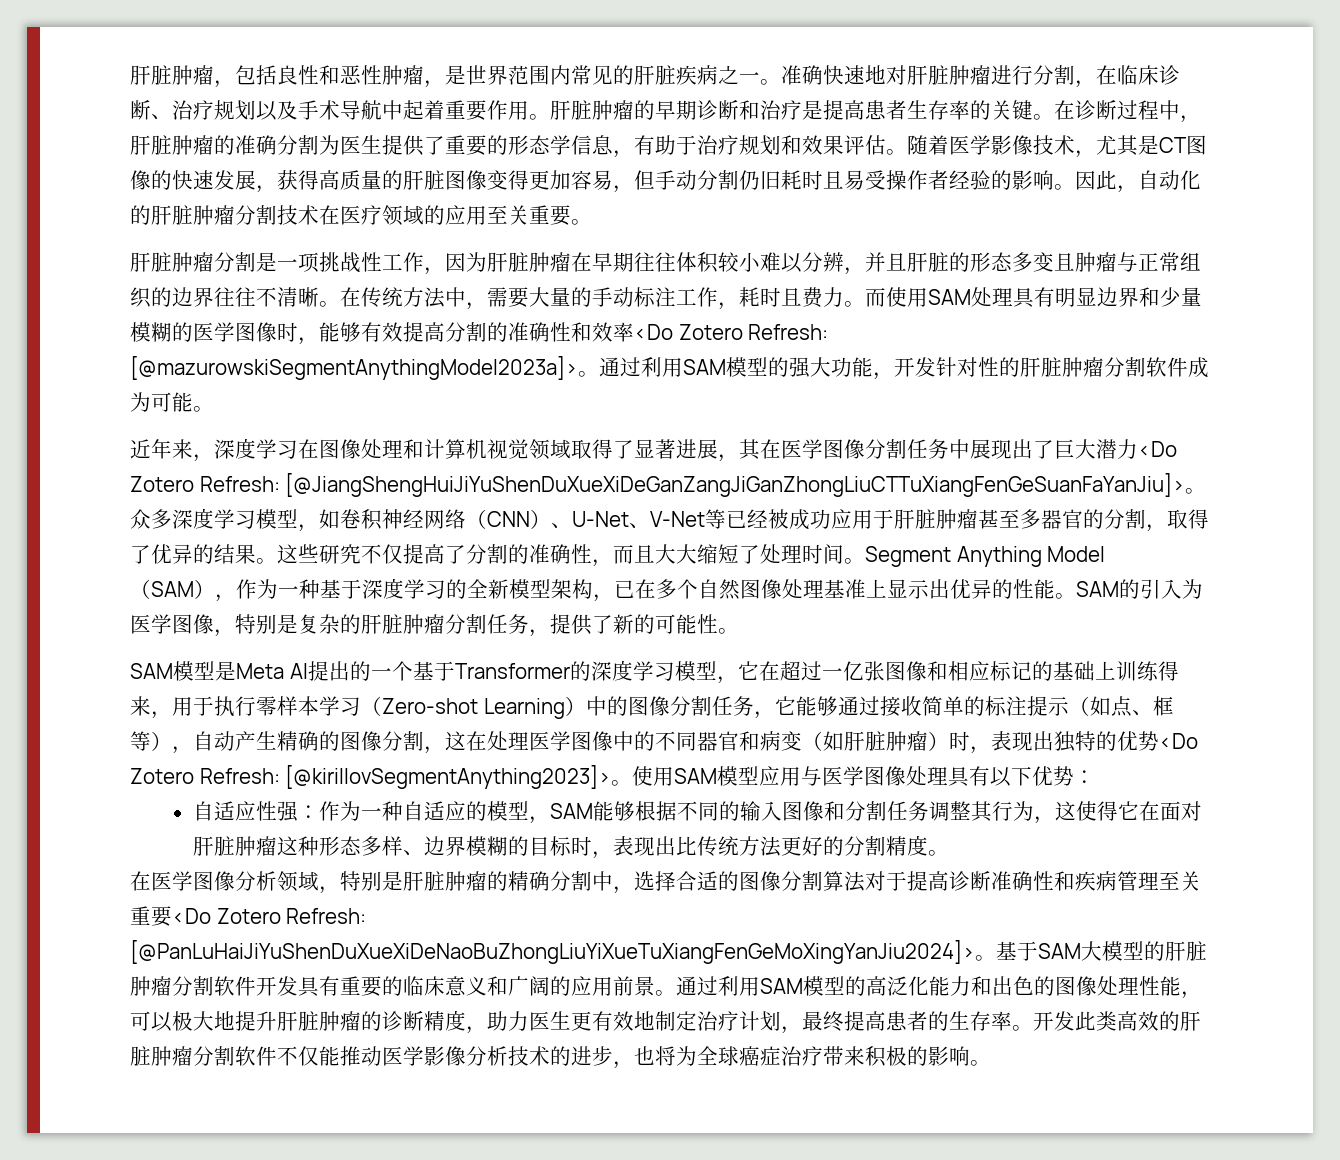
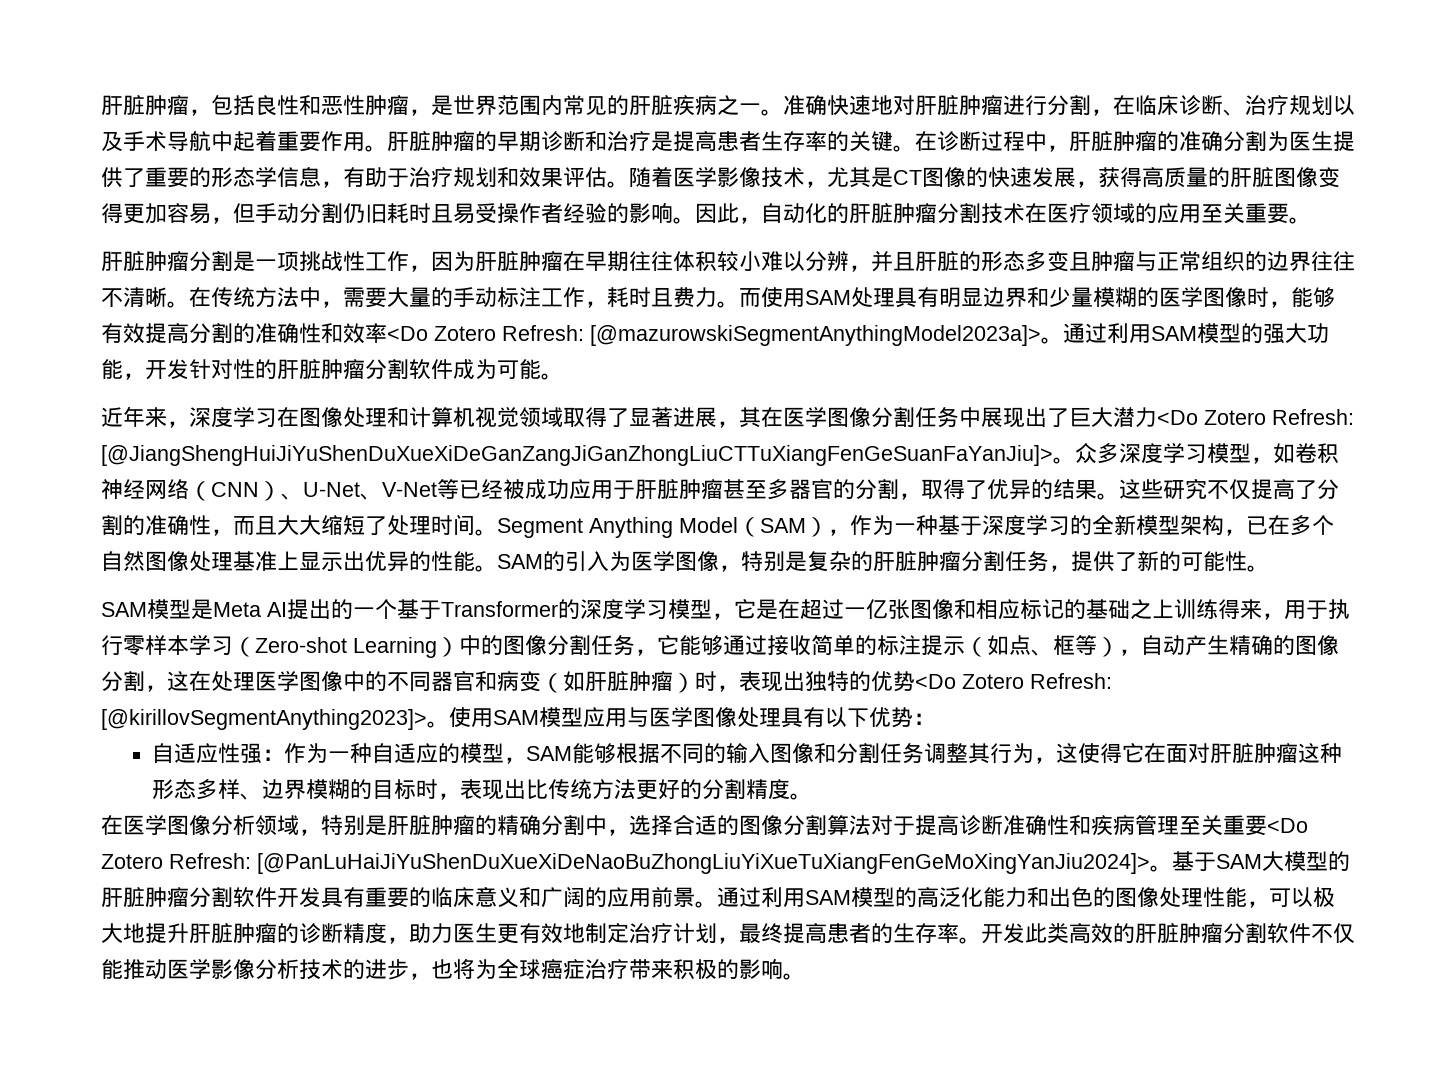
- SAM模型是Meta AI提出的一个基于Transformer的深度学习模型，它在超过一亿张图像和相应标记的基础上训练得来，用于执行零样本学习（Zero-shot Learning）中的图像分割任务，它能够通过接收简单的标注提示（如点、框等），自动产生精确的图像分割，这在处理医学图像中的不同器官和病变（如肝脏肿瘤）时，表现出独特的优势<Do Zotero Refresh:
+ SAM模型是Meta AI提出的一个基于Transformer的深度学习模型，它是在超过一亿张图像和相应标记的基础之上训练得来，用于执行零样本学习（Zero-shot Learning）中的图像分割任务，它能够通过接收简单的标注提示（如点、框等），自动产生精确的图像分割，这在处理医学图像中的不同器官和病变（如肝脏肿瘤）时，表现出独特的优势<Do Zotero Refresh:

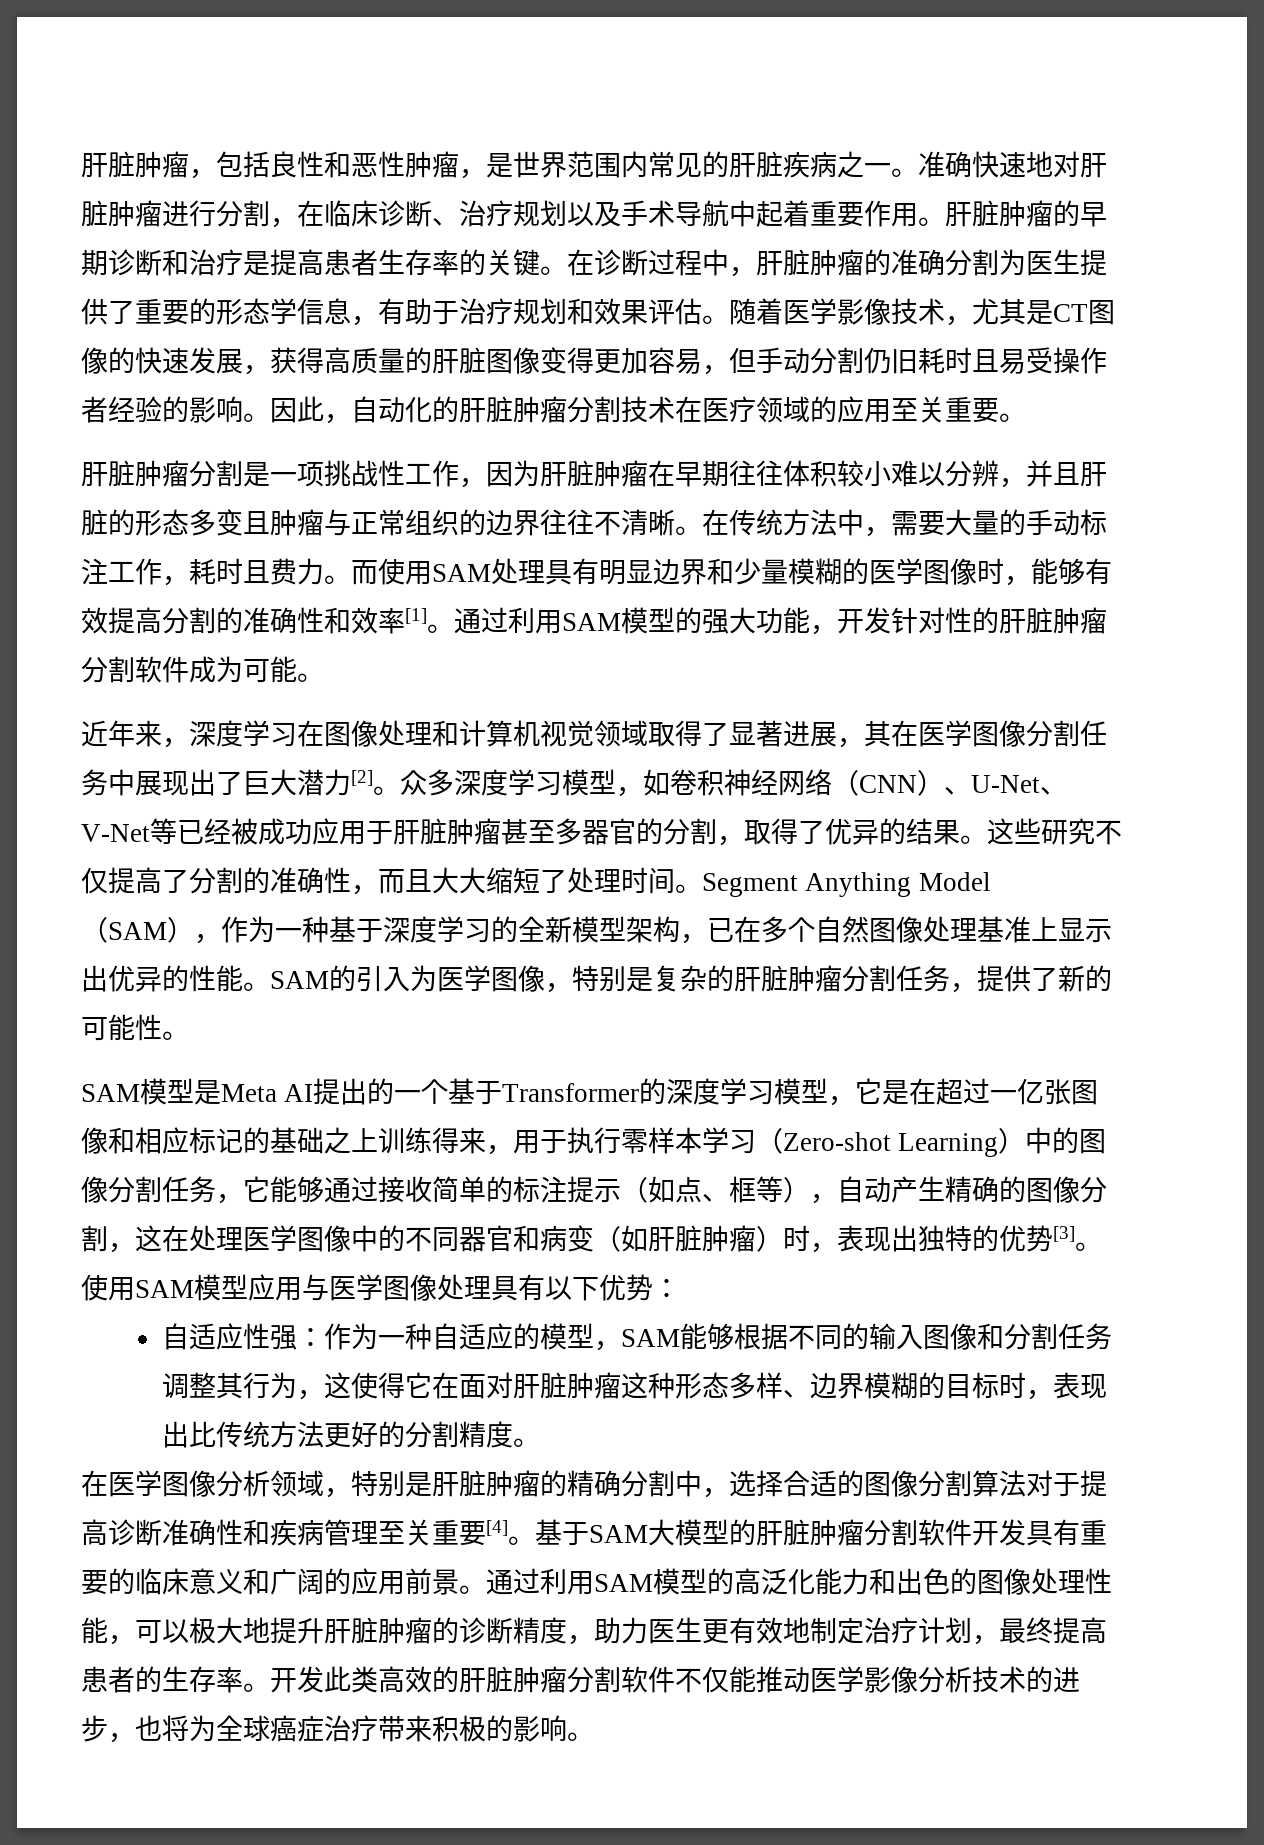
- 而使用SAM处理具有明显边界和少量模糊的医学图像时，能够有效提高分割的准确性和效率<Do Zotero Refresh: [@mazurowskiSegmentAnythingModel2023a]>。
+ 而使用SAM处理具有明显边界和少量模糊的医学图像时，能够有效提高分割的准确性和效率[1]。
- 近年来，深度学习在图像处理和计算机视觉领域取得了显著进展，其在医学图像分割任务中展现出了巨大潜力<Do Zotero Refresh: [@JiangShengHuiJiYuShenDuXueXiDeGanZangJiGanZhongLiuCTTuXiangFenGeSuanFaYanJiu]>。
+ 近年来，深度学习在图像处理和计算机视觉领域取得了显著进展，其在医学图像分割任务中展现出了巨大潜力[2]。
- SAM模型是Meta AI提出的一个基于Transformer的深度学习模型，它是在超过一亿张图像和相应标记的基础之上训练得来，用于执行零样本学习（Zero-shot Learning）中的图像分割任务，它能够通过接收简单的标注提示（如点、框等），自动产生精确的图像分割，这在处理医学图像中的不同器官和病变（如肝脏肿瘤）时，表现出独特的优势<Do Zotero Refresh: [@kirillovSegmentAnything2023]>。
+ SAM模型是Meta AI提出的一个基于Transformer的深度学习模型，它是在超过一亿张图像和相应标记的基础之上训练得来，用于执行零样本学习（Zero-shot Learning）中的图像分割任务，它能够通过接收简单的标注提示（如点、框等），自动产生精确的图像分割，这在处理医学图像中的不同器官和病变（如肝脏肿瘤）时，表现出独特的优势[3]。
- 在医学图像分析领域，特别是肝脏肿瘤的精确分割中，选择合适的图像分割算法对于提高诊断准确性和疾病管理至关重要<Do Zotero Refresh: [@PanLuHaiJiYuShenDuXueXiDeNaoBuZhongLiuYiXueTuXiangFenGeMoXingYanJiu2024]>。
+ 在医学图像分析领域，特别是肝脏肿瘤的精确分割中，选择合适的图像分割算法对于提高诊断准确性和疾病管理至关重要[4]。

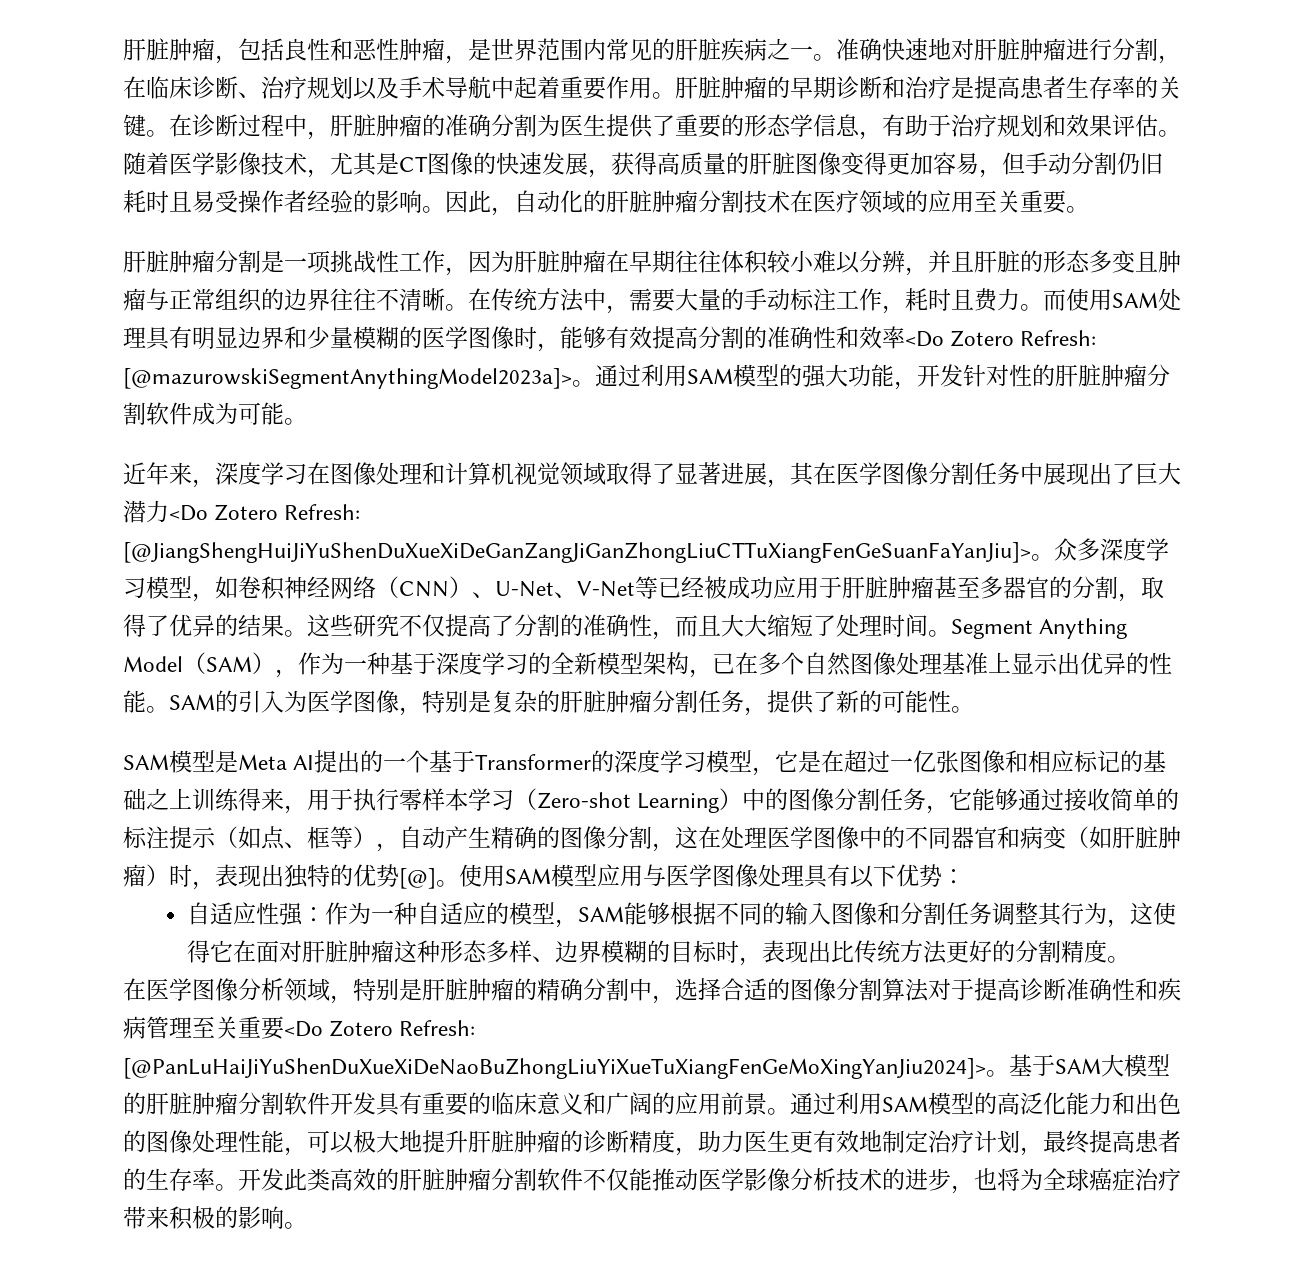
- 而使用SAM处理具有明显边界和少量模糊的医学图像时，能够有效提高分割的准确性和效率[1]。
+ 而使用SAM处理具有明显边界和少量模糊的医学图像时，能够有效提高分割的准确性和效率<Do Zotero Refresh: [@mazurowskiSegmentAnythingModel2023a]>。
- 近年来，深度学习在图像处理和计算机视觉领域取得了显著进展，其在医学图像分割任务中展现出了巨大潜力[2]。
+ 近年来，深度学习在图像处理和计算机视觉领域取得了显著进展，其在医学图像分割任务中展现出了巨大潜力<Do Zotero Refresh: [@JiangShengHuiJiYuShenDuXueXiDeGanZangJiGanZhongLiuCTTuXiangFenGeSuanFaYanJiu]>。
- SAM模型是Meta AI提出的一个基于Transformer的深度学习模型，它是在超过一亿张图像和相应标记的基础之上训练得来，用于执行零样本学习（Zero-shot Learning）中的图像分割任务，它能够通过接收简单的标注提示（如点、框等），自动产生精确的图像分割，这在处理医学图像中的不同器官和病变（如肝脏肿瘤）时，表现出独特的优势[3]。
+ SAM模型是Meta AI提出的一个基于Transformer的深度学习模型，它是在超过一亿张图像和相应标记的基础之上训练得来，用于执行零样本学习（Zero-shot Learning）中的图像分割任务，它能够通过接收简单的标注提示（如点、框等），自动产生精确的图像分割，这在处理医学图像中的不同器官和病变（如肝脏肿瘤）时，表现出独特的优势[@]。
- 在医学图像分析领域，特别是肝脏肿瘤的精确分割中，选择合适的图像分割算法对于提高诊断准确性和疾病管理至关重要[4]。
+ 在医学图像分析领域，特别是肝脏肿瘤的精确分割中，选择合适的图像分割算法对于提高诊断准确性和疾病管理至关重要<Do Zotero Refresh: [@PanLuHaiJiYuShenDuXueXiDeNaoBuZhongLiuYiXueTuXiangFenGeMoXingYanJiu2024]>。

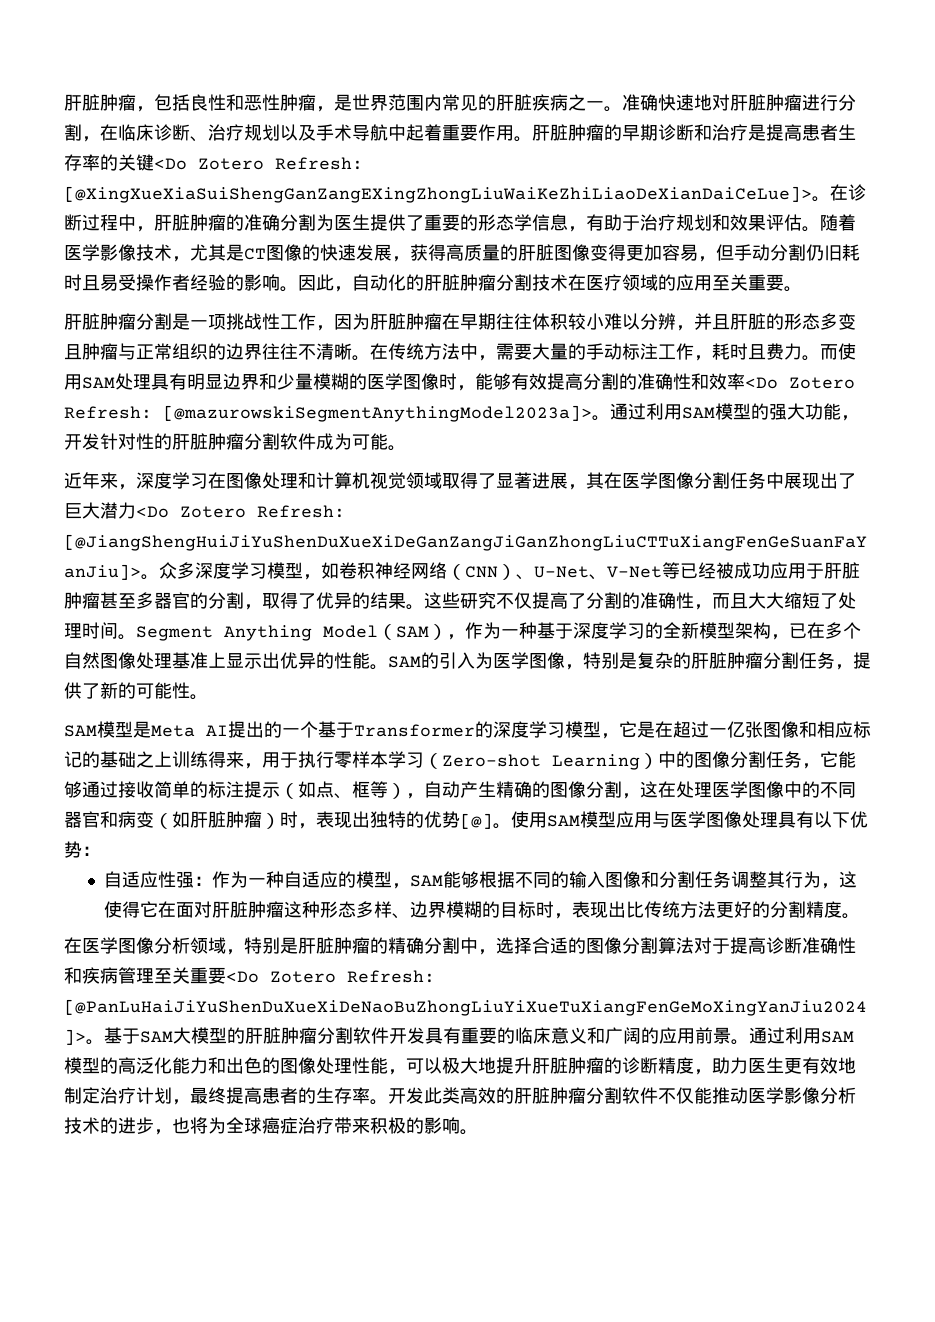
- 肝脏肿瘤的早期诊断和治疗是提高患者生存率的关键。
+ 肝脏肿瘤的早期诊断和治疗是提高患者生存率的关键<Do Zotero Refresh: [@XingXueXiaSuiShengGanZangEXingZhongLiuWaiKeZhiLiaoDeXianDaiCeLue]>。

